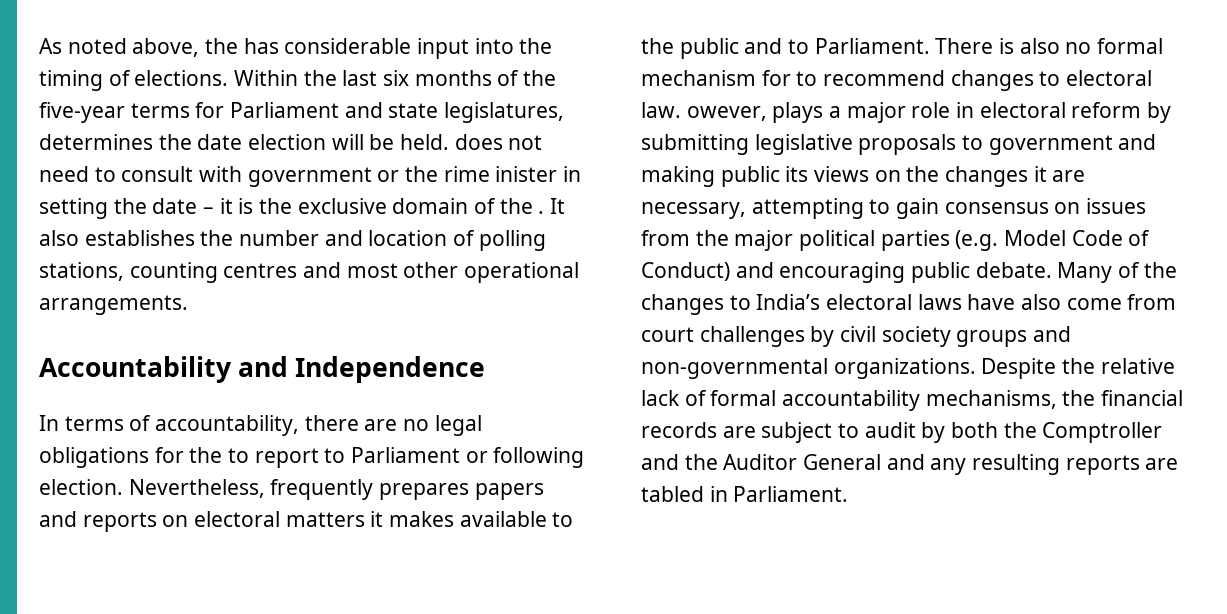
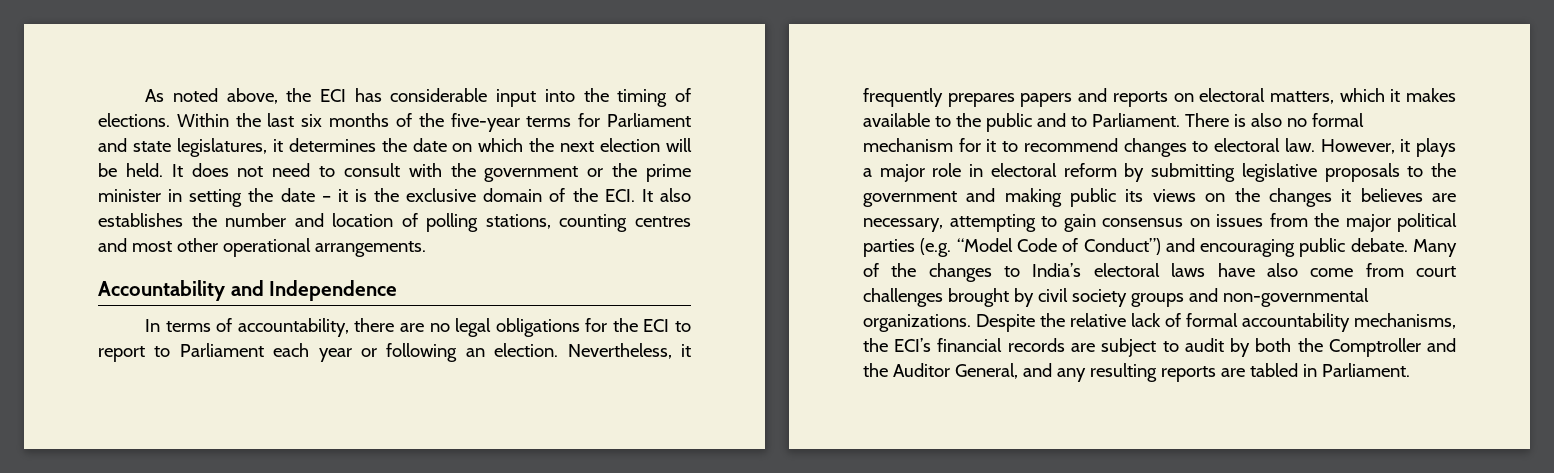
- As noted above, the has considerable input into the timing of elections.
+ As noted above, the ECI has considerable input into the timing of elections.
- Within the last six months of the five-year terms for Parliament and state legislatures, determines the date election will be held. does not need to consult with government or the rime inister in setting the date – it is the exclusive domain of the . It also establishes the number and location of polling stations, counting centres and most other operational arrangements.
+ Within the last six months of the five-year terms for Parliament and state legislatures, it determines the date on which the next election will be held. It does not need to consult with the government or the prime minister in setting the date – it is the exclusive domain of the ECI. It also establishes the number and location of polling stations, counting centres and most other operational arrangements.
- In terms of accountability, there are no legal obligations for the to report to Parliament or following election.
+ In terms of accountability, there are no legal obligations for the ECI to report to Parliament each year or following an election.
- Nevertheless, frequently prepares papers and reports on electoral matters it makes available to the public and to Parliament.
+ Nevertheless, it frequently prepares papers and reports on electoral matters, which it makes available to the public and to Parliament.
- There is also no formal mechanism for to recommend changes to electoral law. owever, plays a major role in electoral reform by submitting legislative proposals to government and making public its views on the changes it are necessary, attempting to gain consensus on issues from the major political parties (e.g. Model Code of Conduct) and encouraging public debate.
+ There is also no formal mechanism for it to recommend changes to electoral law. However, it plays a major role in electoral reform by submitting legislative proposals to the government and making public its views on the changes it believes are necessary, attempting to gain consensus on issues from the major political parties (e.g. “Model Code of Conduct”) and encouraging public debate.
- Many of the changes to India’s electoral laws have also come from court challenges by civil society groups and non-governmental organizations.
+ Many of the changes to India’s electoral laws have also come from court challenges brought by civil society groups and non-governmental organizations.
- Despite the relative lack of formal accountability mechanisms, the financial records are subject to audit by both the Comptroller and the Auditor General and any resulting reports are tabled in Parliament.
+ Despite the relative lack of formal accountability mechanisms, the ECI’s financial records are subject to audit by both the Comptroller and the Auditor General, and any resulting reports are tabled in Parliament.

